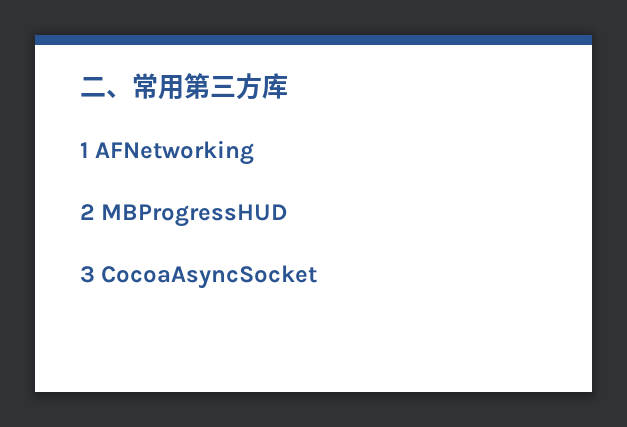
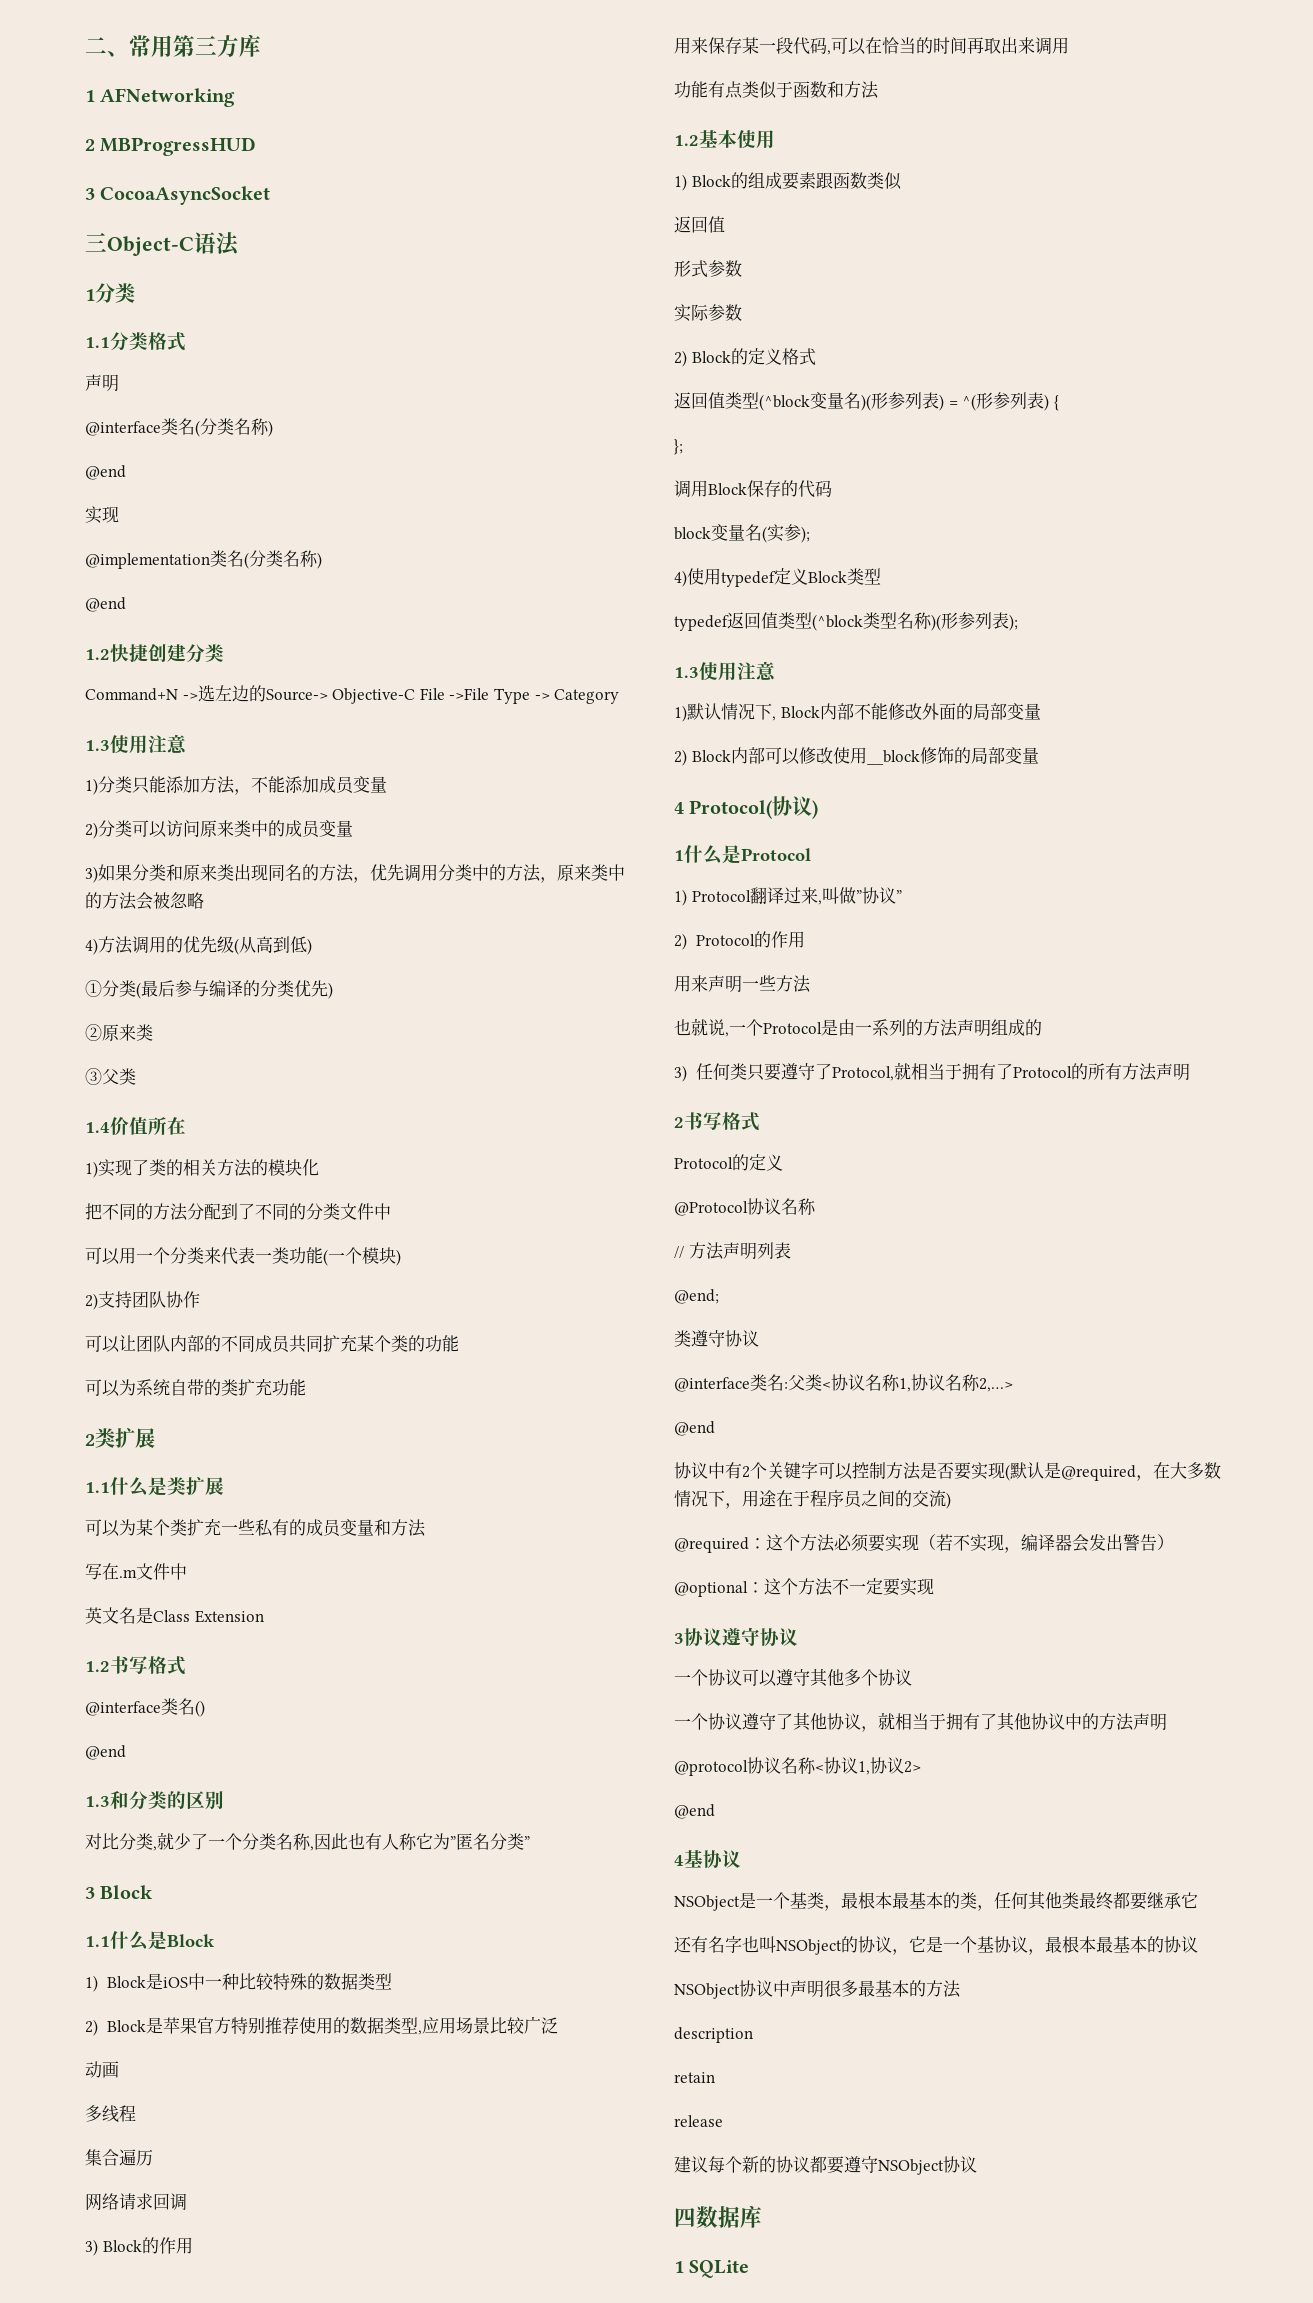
+ 三Object-C语法
+ 1分类
+ 1.1分类格式
+ 声明
+ @interface类名(分类名称)
+ @end
+ 实现
+ @implementation类名(分类名称)
+ @end
+ 1.2快捷创建分类
+ Command+N ->选左边的Source-> Objective-C File ->File Type -> Category
+ 1.3使用注意
+ 1)分类只能添加方法，不能添加成员变量
+ 2)分类可以访问原来类中的成员变量
+ 3)如果分类和原来类出现同名的方法，优先调用分类中的方法，原来类中的方法会被忽略
+ 4)方法调用的优先级(从高到低)
+ ①分类(最后参与编译的分类优先)
+ ②原来类
+ ③父类
+ 1.4价值所在
+ 1)实现了类的相关方法的模块化
+ 把不同的方法分配到了不同的分类文件中
+ 可以用一个分类来代表一类功能(一个模块)
+ 2)支持团队协作
+ 可以让团队内部的不同成员共同扩充某个类的功能
+ 可以为系统自带的类扩充功能
+ 2类扩展
+ 1.1什么是类扩展
+ 可以为某个类扩充一些私有的成员变量和方法
+ 写在.m文件中
+ 英文名是Class Extension
+ 1.2书写格式
+ @interface类名()
+ @end
+ 1.3和分类的区别
+ 对比分类,就少了一个分类名称,因此也有人称它为”匿名分类”
+ 3 Block
+ 1.1什么是Block
+ 1) Block是iOS中一种比较特殊的数据类型
+ 2) Block是苹果官方特别推荐使用的数据类型,应用场景比较广泛
+ 动画
+ 多线程
+ 集合遍历
+ 网络请求回调
+ 3) Block的作用
+ 用来保存某一段代码,可以在恰当的时间再取出来调用
+ 功能有点类似于函数和方法
+ 1.2基本使用
+ 1) Block的组成要素跟函数类似
+ 返回值
+ 形式参数
+ 实际参数
+ 2) Block的定义格式
+ 返回值类型(^block变量名)(形参列表) = ^(形参列表) {
+ };
+ 调用Block保存的代码
+ block变量名(实参);
+ 4)使用typedef定义Block类型
+ typedef返回值类型(^block类型名称)(形参列表);
+ 1.3使用注意
+ 1)默认情况下, Block内部不能修改外面的局部变量
+ 2) Block内部可以修改使用__block修饰的局部变量
+ 4 Protocol(协议)
+ 1什么是Protocol
+ 1) Protocol翻译过来,叫做”协议”
+ 2) Protocol的作用
+ 用来声明一些方法
+ 也就说,一个Protocol是由一系列的方法声明组成的
+ 3)任何类只要遵守了Protocol,就相当于拥有了Protocol的所有方法声明
+ 2书写格式
+ Protocol的定义
+ @Protocol协议名称
+ // 方法声明列表
+ @end;
+ 类遵守协议
+ @interface类名:父类<协议名称1,协议名称2,…>
+ @end
+ 协议中有2个关键字可以控制方法是否要实现(默认是@required，在大多数情况下，用途在于程序员之间的交流)
+ @required：这个方法必须要实现（若不实现，编译器会发出警告）
+ @optional：这个方法不一定要实现
+ 3协议遵守协议
+ 一个协议可以遵守其他多个协议
+ 一个协议遵守了其他协议，就相当于拥有了其他协议中的方法声明
+ @protocol协议名称<协议1,协议2>
+ @end
+ 4基协议
+ NSObject是一个基类，最根本最基本的类，任何其他类最终都要继承它
+ 还有名字也叫NSObject的协议，它是一个基协议，最根本最基本的协议
+ NSObject协议中声明很多最基本的方法
+ description
+ retain
+ release
+ 建议每个新的协议都要遵守NSObject协议
+ 四数据库
+ 1 SQLite

